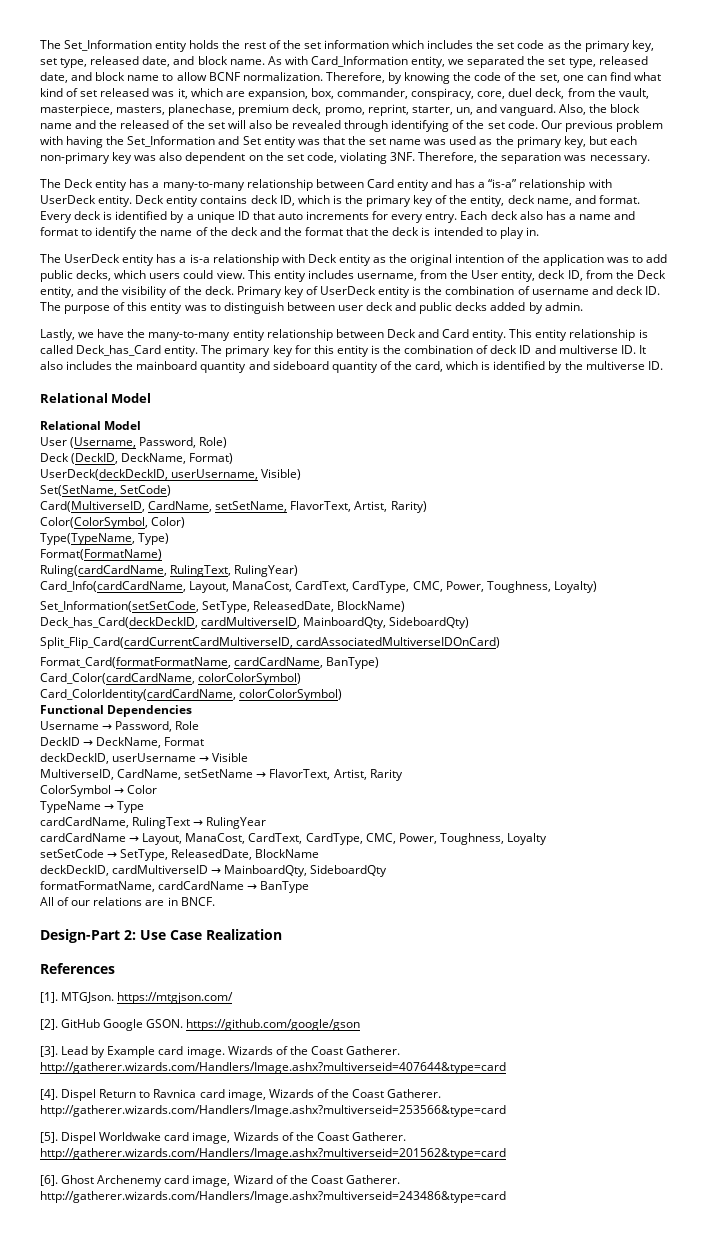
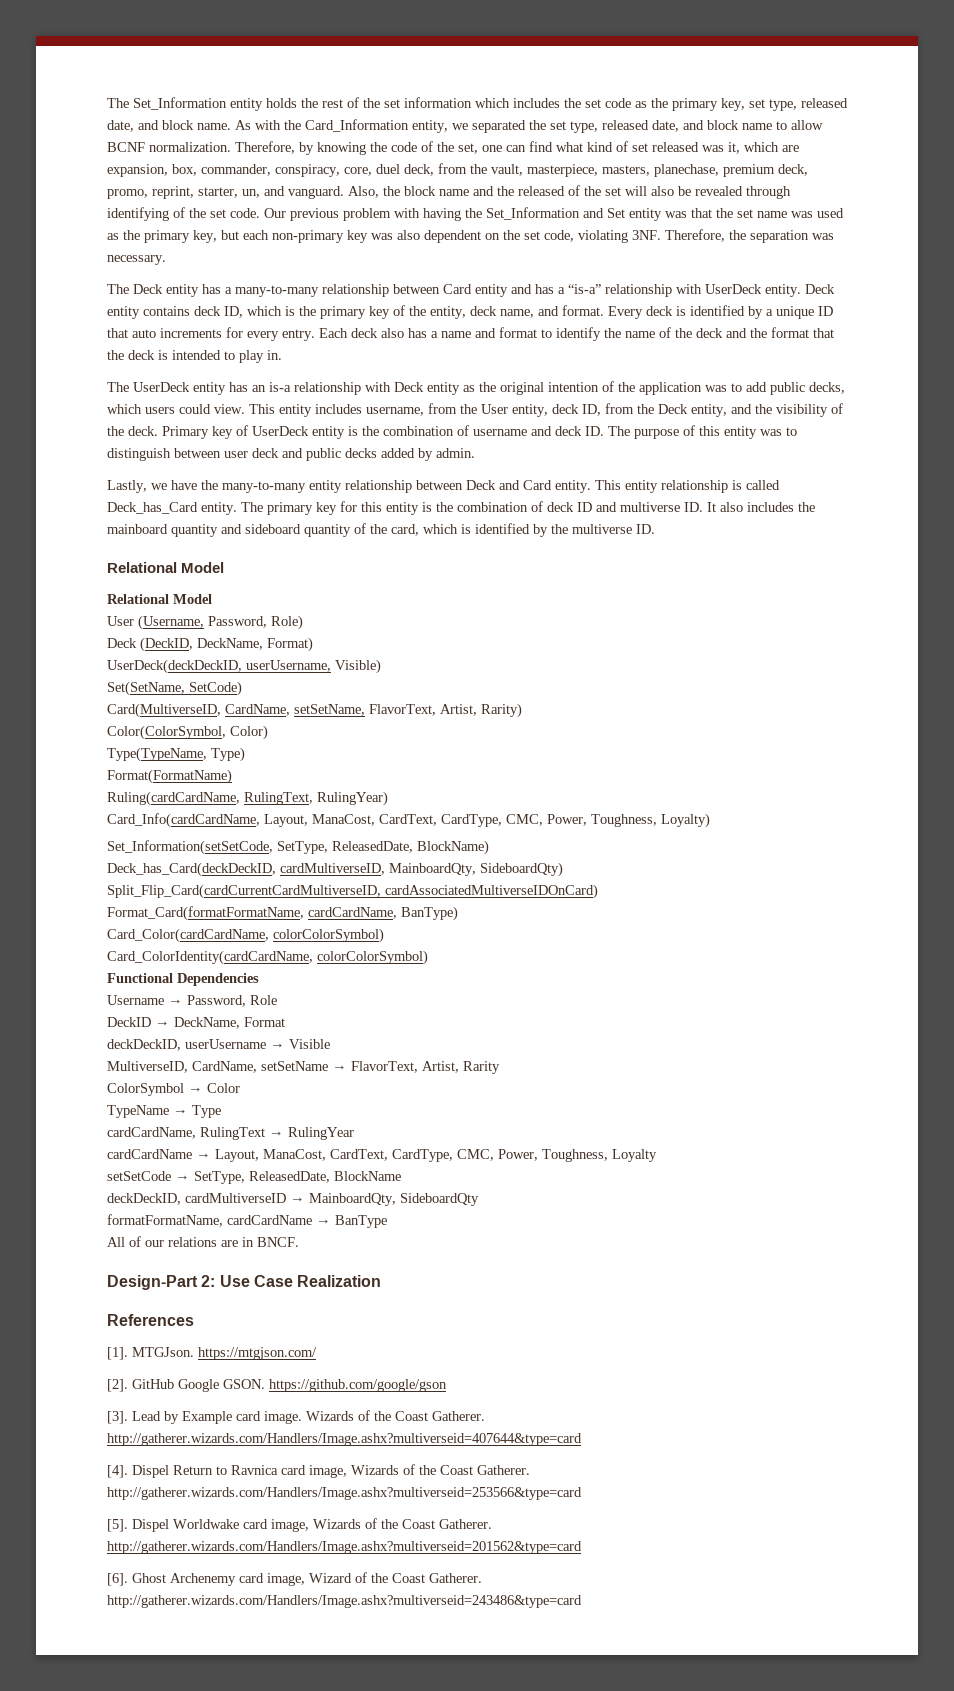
- As with Card_Information entity, we separated the set type, released date, and block name to allow BCNF normalization.
+ As with the Card_Information entity, we separated the set type, released date, and block name to allow BCNF normalization.
- The UserDeck entity has a is-a relationship with Deck entity as the original intention of the application was to add public decks, which users could view.
+ The UserDeck entity has an is-a relationship with Deck entity as the original intention of the application was to add public decks, which users could view.

